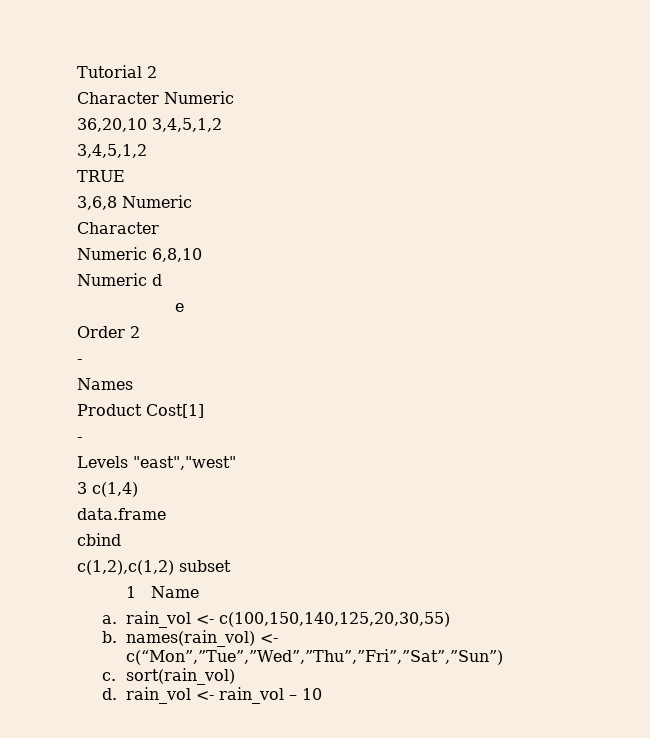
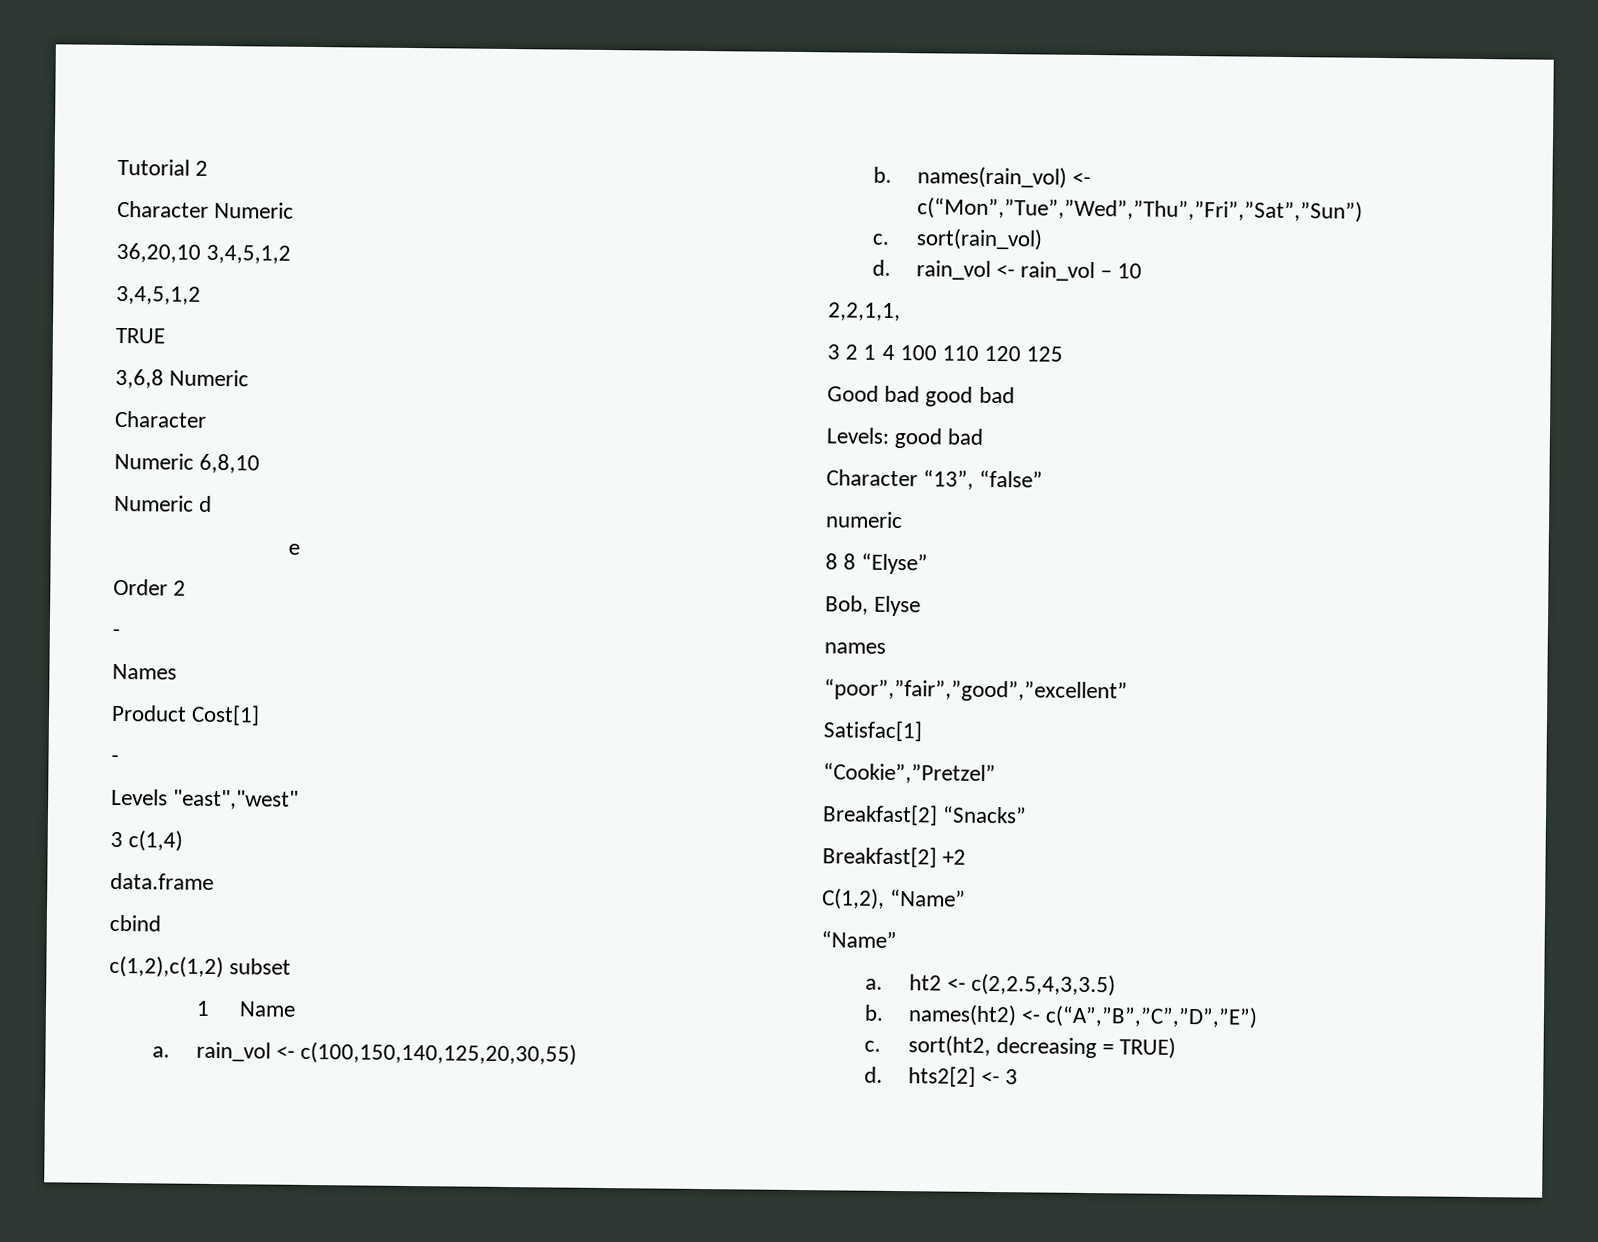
+ 2,2,1,1,
+ 3 2 1 4 100 110 120 125
+ Good bad good bad
+ Levels: good bad
+ Character “13”, “false”
+ numeric
+ 8 8 “Elyse”
+ Bob, Elyse
+ names
+ “poor”,”fair”,”good”,”excellent”
+ Satisfac[1]
+ “Cookie”,”Pretzel”
+ Breakfast[2] “Snacks”
+ Breakfast[2] +2
+ C(1,2), “Name”
+ “Name”
+ a. ht2 <- c(2,2.5,4,3,3.5)
+ b. names(ht2) <- c(“A”,”B”,”C”,”D”,”E”)
+ c. sort(ht2, decreasing = TRUE)
+ d. hts2[2] <- 3

